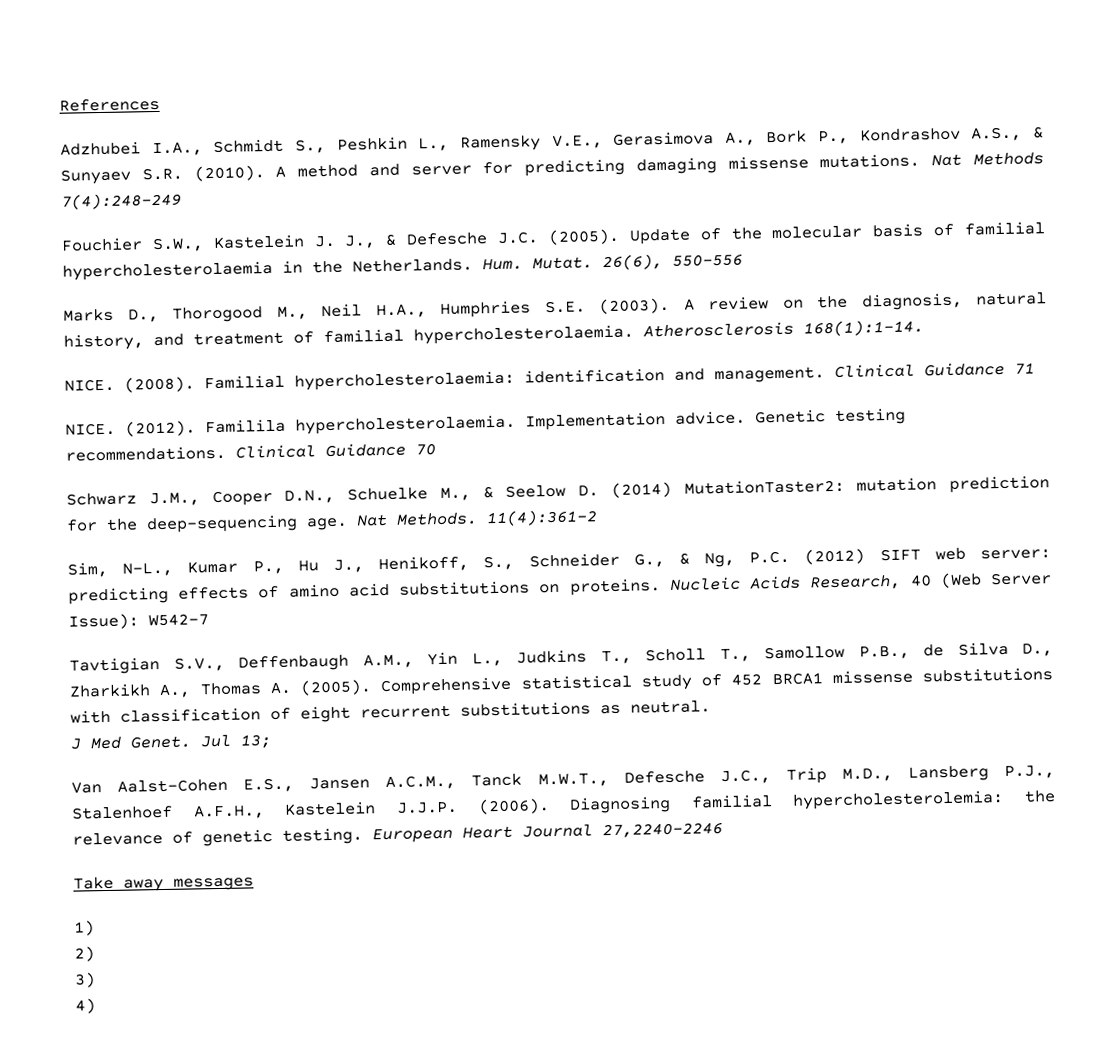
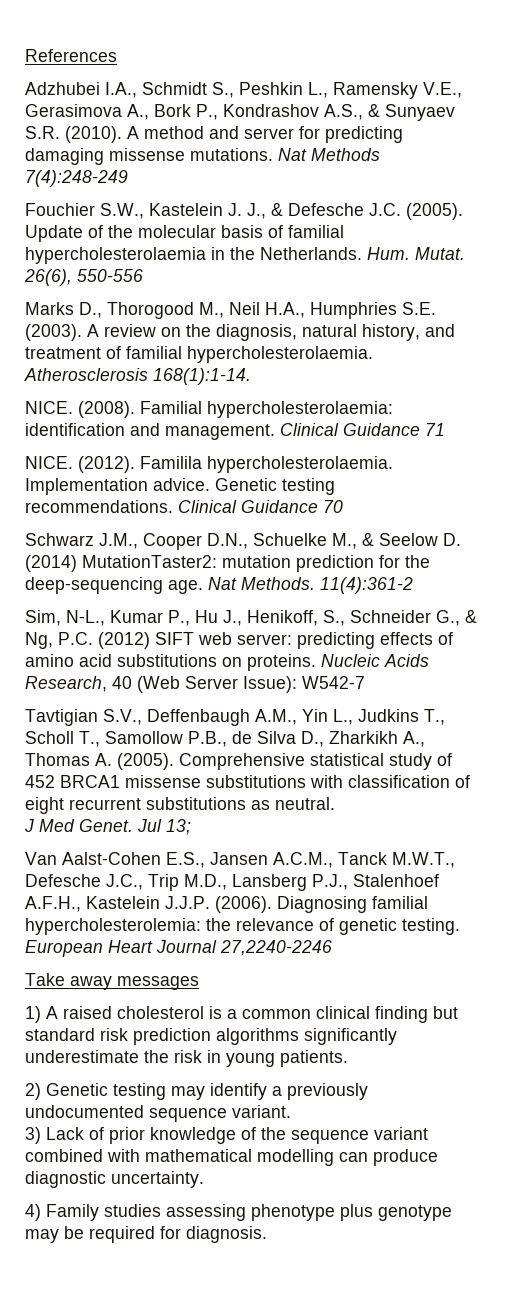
- 1)
- 2)
- 3)
- 4)
+ 1) A raised cholesterol is a common clinical finding but standard risk prediction algorithms significantly underestimate the risk in young patients.
+ 2) Genetic testing may identify a previously undocumented sequence variant.
+ 3) Lack of prior knowledge of the sequence variant combined with mathematical modelling can produce diagnostic uncertainty.
+ 4) Family studies assessing phenotype plus genotype may be required for diagnosis.

